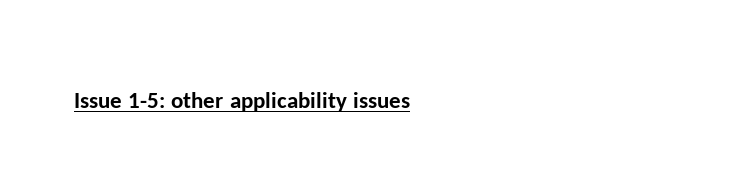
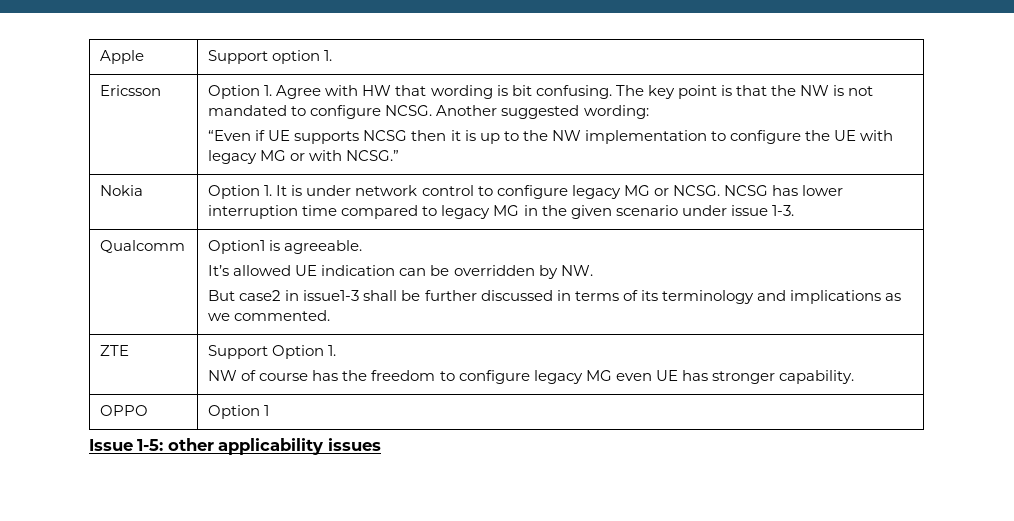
+ Apple | Support option 1.
+ Ericsson | Option 1. Agree with HW that wording is bit confusing. The key point is that the NW is not mandated to configure NCSG. Another suggested wording:
+ “Even if UE supports NCSG then it is up to the NW implementation to configure the UE with legacy MG or with NCSG.”
+ Nokia | Option 1. It is under network control to configure legacy MG or NCSG. NCSG has lower interruption time compared to legacy MG in the given scenario under issue 1-3.
+ Qualcomm | Option1 is agreeable.
+ It’s allowed UE indication can be overridden by NW.
+ But case2 in issue1-3 shall be further discussed in terms of its terminology and implications as we commented.
+ ZTE | Support Option 1.
+ NW of course has the freedom to configure legacy MG even UE has stronger capability.
+ OPPO | Option 1

